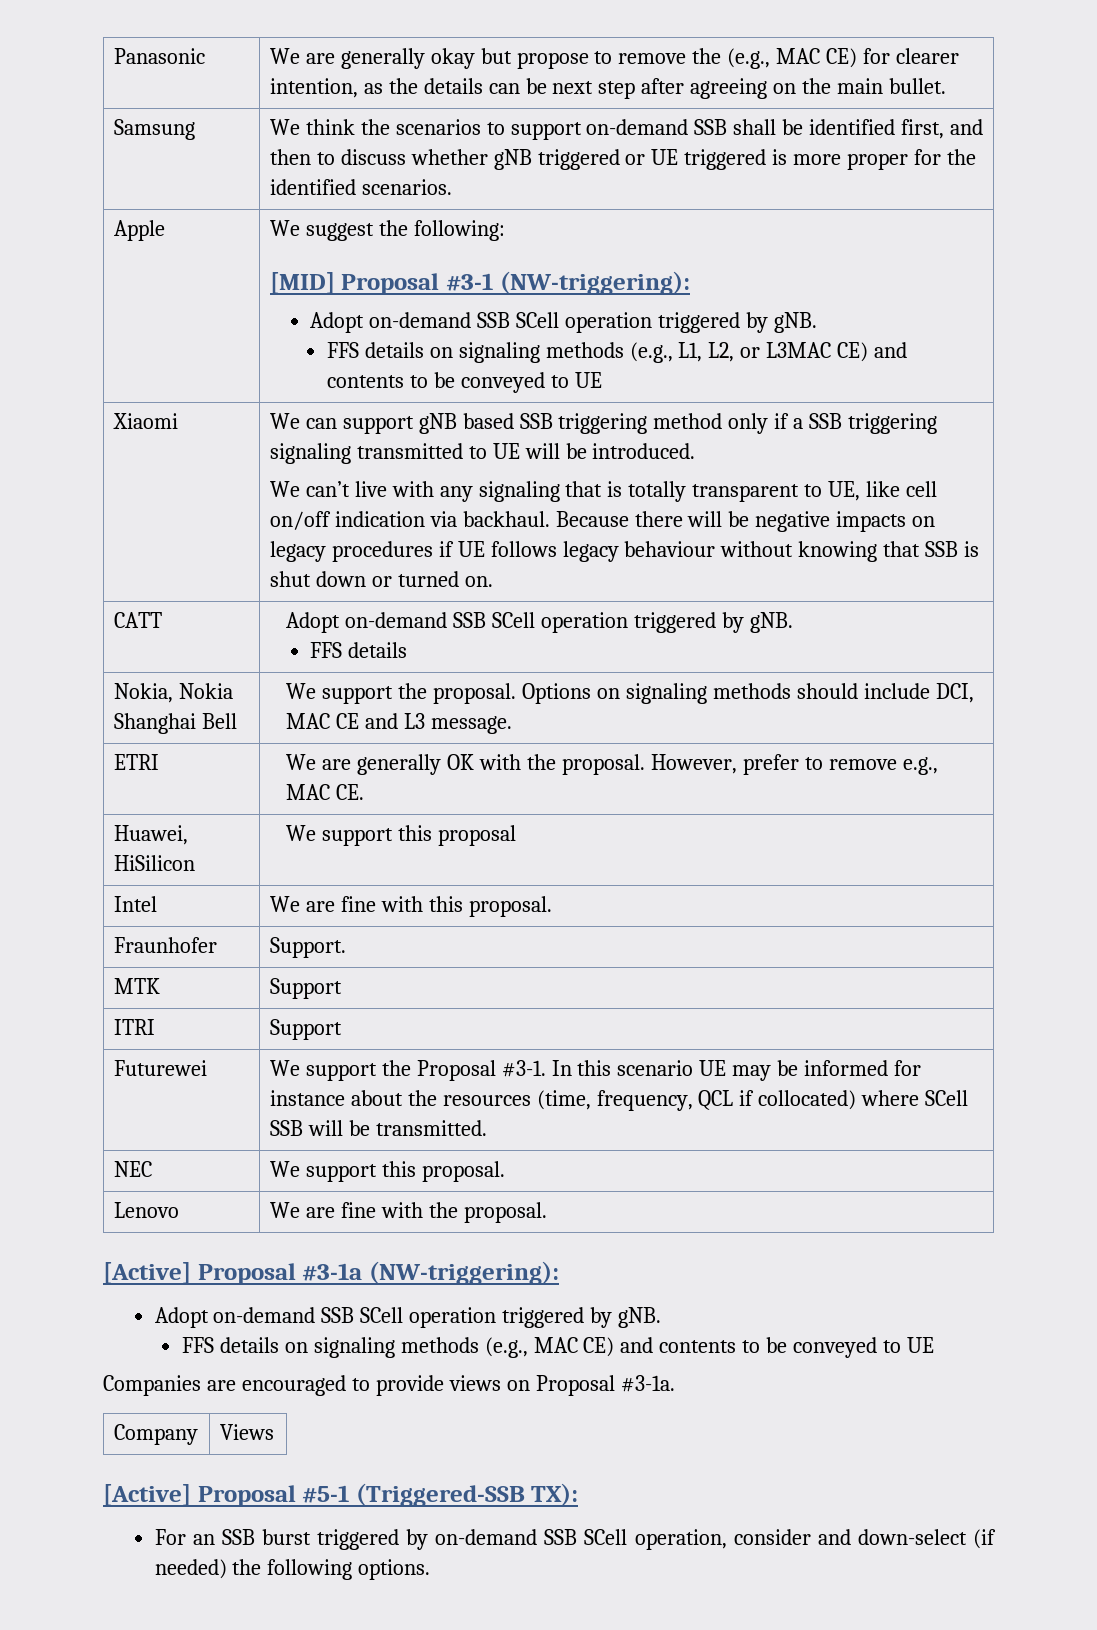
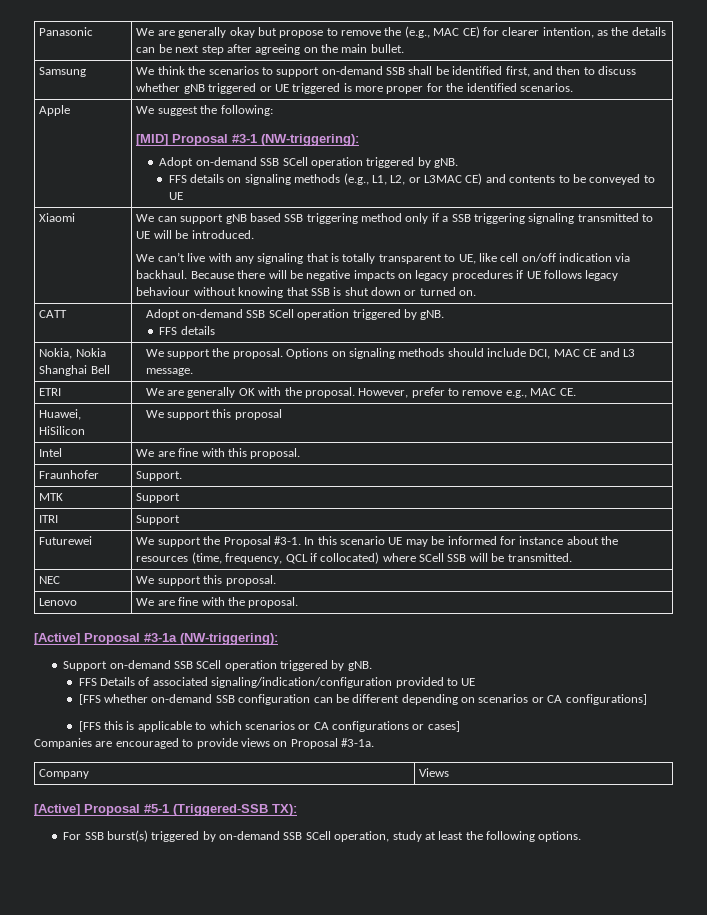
  [Active] Proposal #3-1a (NW-triggering):
- Adopt on-demand SSB SCell operation triggered by gNB.
- FFS details on signaling methods (e.g., MAC CE) and contents to be conveyed to UE
+ Support on-demand SSB SCell operation triggered by gNB.
+ FFS Details of associated signaling/indication/configuration provided to UE
+ [FFS whether on-demand SSB configuration can be different depending on scenarios or CA configurations]
+ [FFS this is applicable to which scenarios or CA configurations or cases]
- For an SSB burst triggered by on-demand SSB SCell operation, consider and down-select (if needed) the following options.
+ For SSB burst(s) triggered by on-demand SSB SCell operation, study at least the following options.

